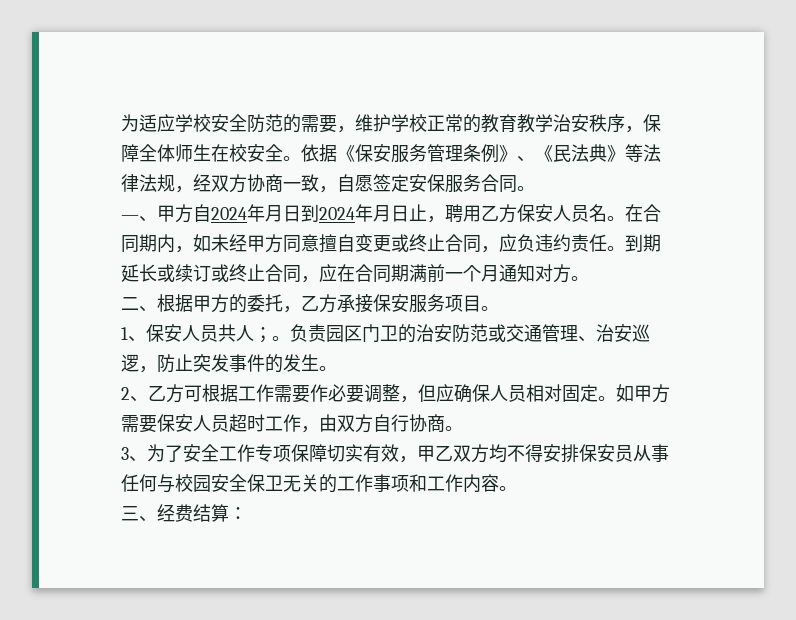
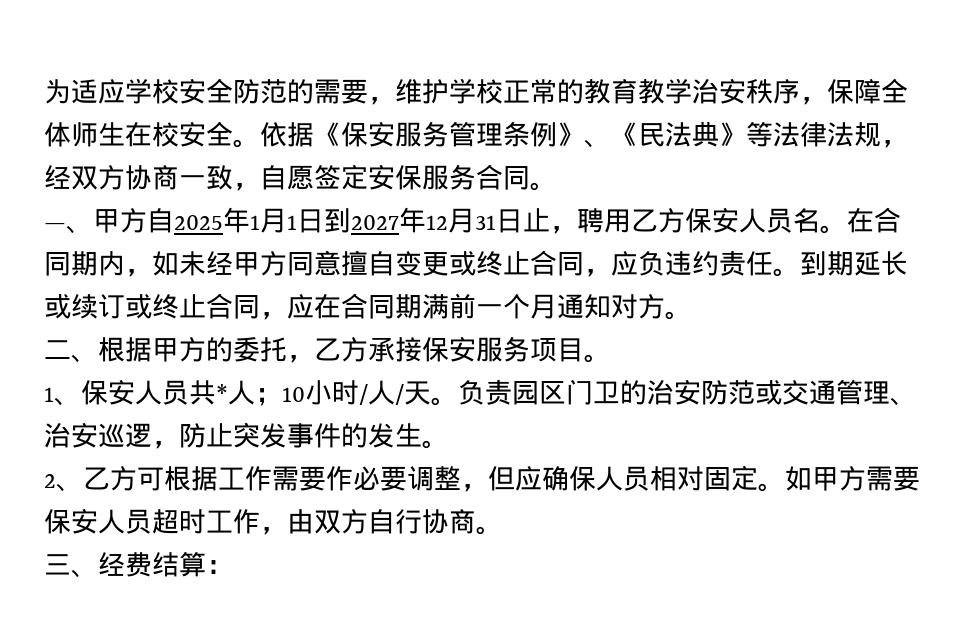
- —、甲方自2024年月日到2024年月日止，聘用乙方保安人员名。
+ —、甲方自2025年1月1日到2027年12月31日止，聘用乙方保安人员名。
- 1、保安人员共人；。
+ 1、保安人员共*人；10小时/人/天。
- 3、为了安全工作专项保障切实有效，甲乙双方均不得安排保安员从事任何与校园安全保卫无关的工作事项和工作内容。

